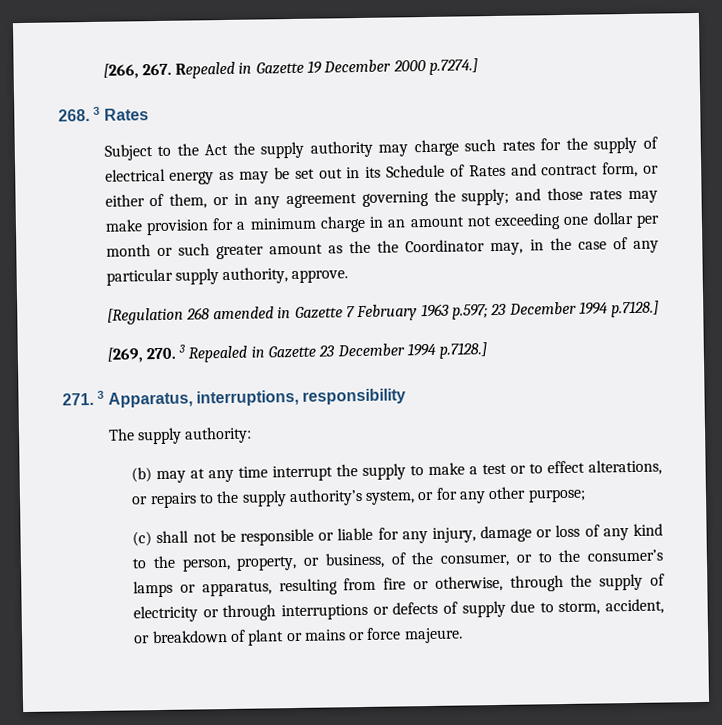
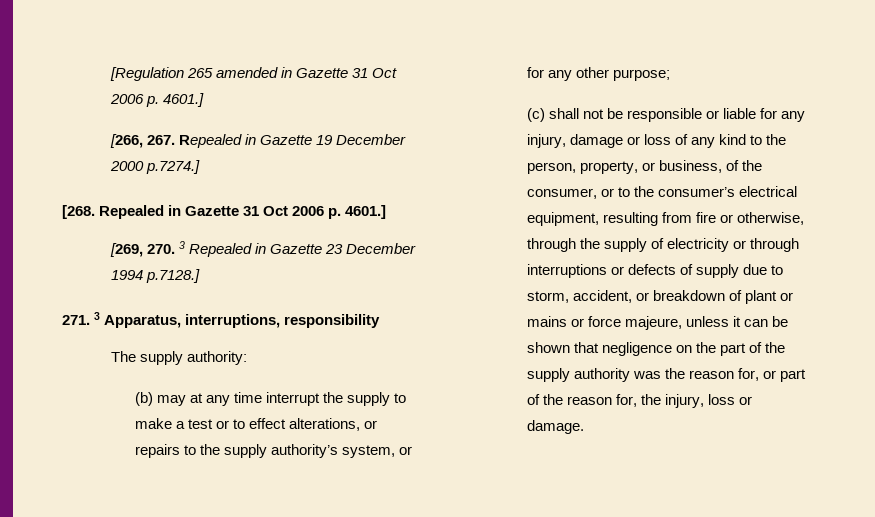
+ [Regulation 265 amended in Gazette 31 Oct 2006 p. 4601.]
- 268. 3 Rates
- Subject to the Act the supply authority may charge such rates for the supply of electrical energy as may be set out in its Schedule of Rates and contract form, or either of them, or in any agreement governing the supply; and those rates may make provision for a minimum charge in an amount not exceeding one dollar per month or such greater amount as the the Coordinator may, in the case of any particular supply authority, approve.
- [Regulation 268 amended in Gazette 7 February 1963 p.597; 23 December 1994 p.7128.]
+ [268. Repealed in Gazette 31 Oct 2006 p. 4601.]
- (c) shall not be responsible or liable for any injury, damage or loss of any kind to the person, property, or business, of the consumer, or to the consumer’s lamps or apparatus, resulting from fire or otherwise, through the supply of electricity or through interruptions or defects of supply due to storm, accident, or breakdown of plant or mains or force majeure.
+ (c) shall not be responsible or liable for any injury, damage or loss of any kind to the person, property, or business, of the consumer, or to the consumer’s electrical equipment, resulting from fire or otherwise, through the supply of electricity or through interruptions or defects of supply due to storm, accident, or breakdown of plant or mains or force majeure, unless it can be shown that negligence on the part of the supply authority was the reason for, or part of the reason for, the injury, loss or damage.

